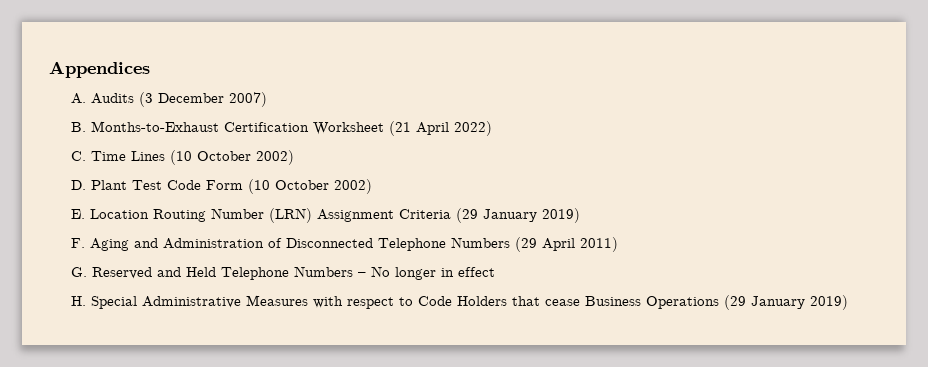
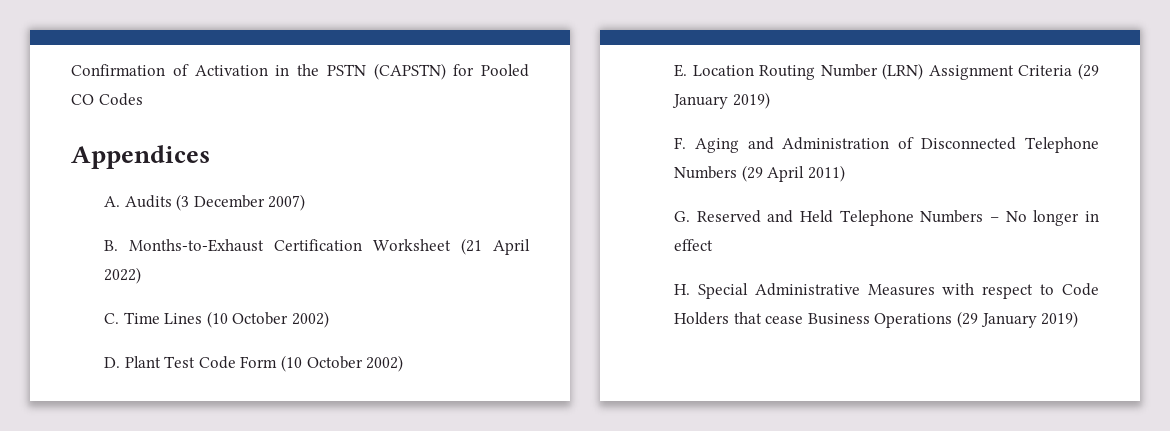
+ Confirmation of Activation in the PSTN (CAPSTN) for Pooled CO Codes

